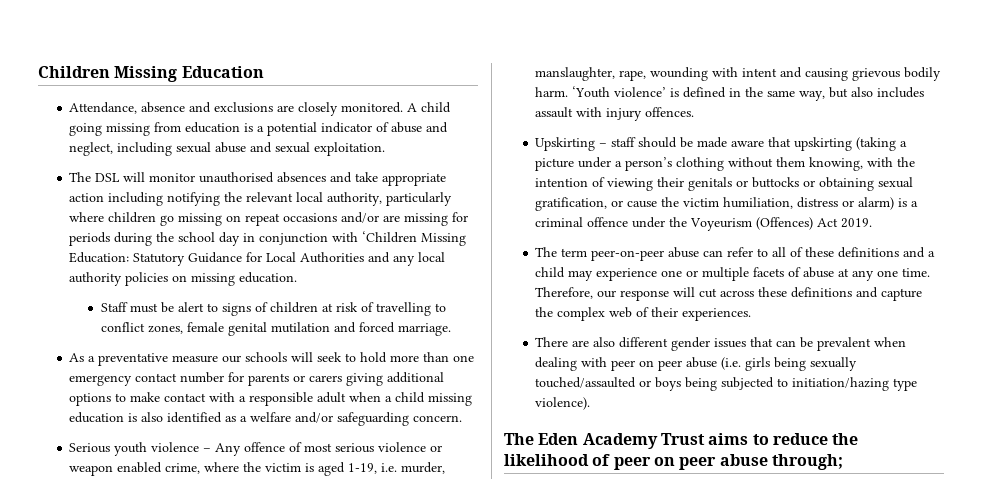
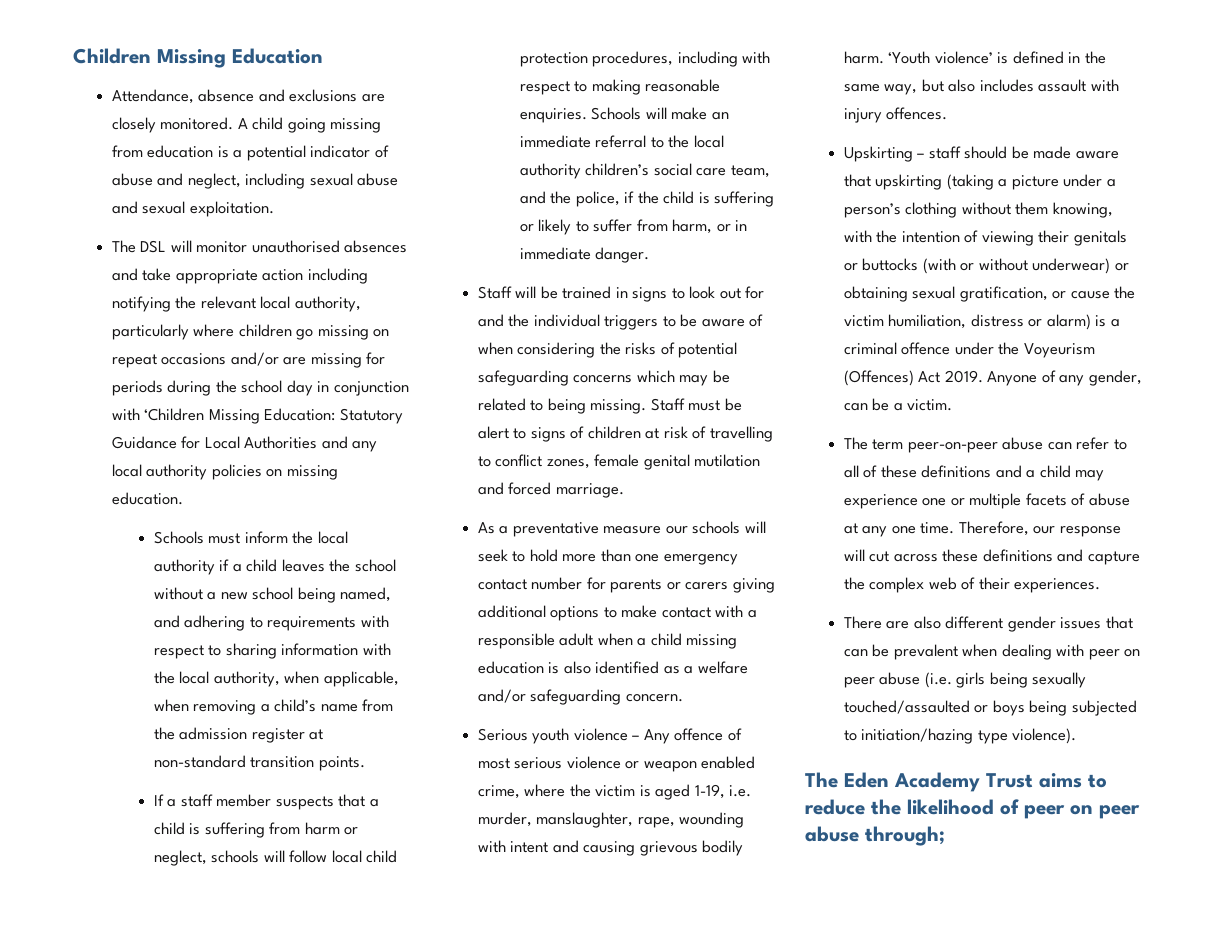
+ Schools must inform the local authority if a child leaves the school without a new school being named, and adhering to requirements with respect to sharing information with the local authority, when applicable, when removing a child’s name from the admission register at non-standard transition points.
+ If a staff member suspects that a child is suffering from harm or neglect, schools will follow local child protection procedures, including with respect to making reasonable enquiries. Schools will make an immediate referral to the local authority children’s social care team, and the police, if the child is suffering or likely to suffer from harm, or in immediate danger.
+ Staff will be trained in signs to look out for and the individual triggers to be aware of when considering the risks of potential safeguarding concerns which may be related to being missing.
- Upskirting – staff should be made aware that upskirting (taking a picture under a person’s clothing without them knowing, with the intention of viewing their genitals or buttocks or obtaining sexual gratification, or cause the victim humiliation, distress or alarm) is a criminal offence under the Voyeurism (Offences) Act 2019.
+ Upskirting – staff should be made aware that upskirting (taking a picture under a person’s clothing without them knowing, with the intention of viewing their genitals or buttocks (with or without underwear) or obtaining sexual gratification, or cause the victim humiliation, distress or alarm) is a criminal offence under the Voyeurism (Offences) Act 2019. Anyone of any gender, can be a victim.

